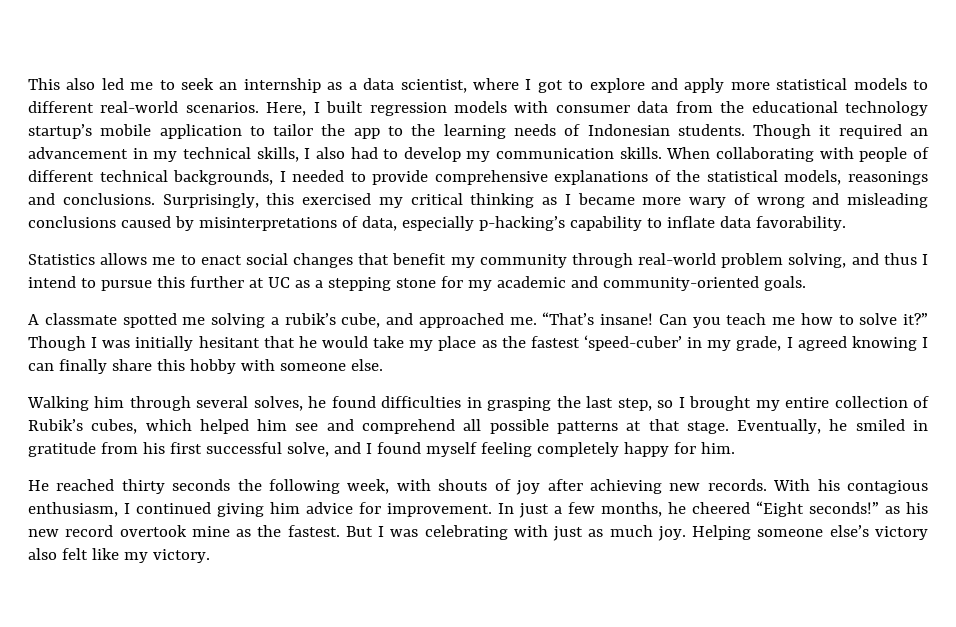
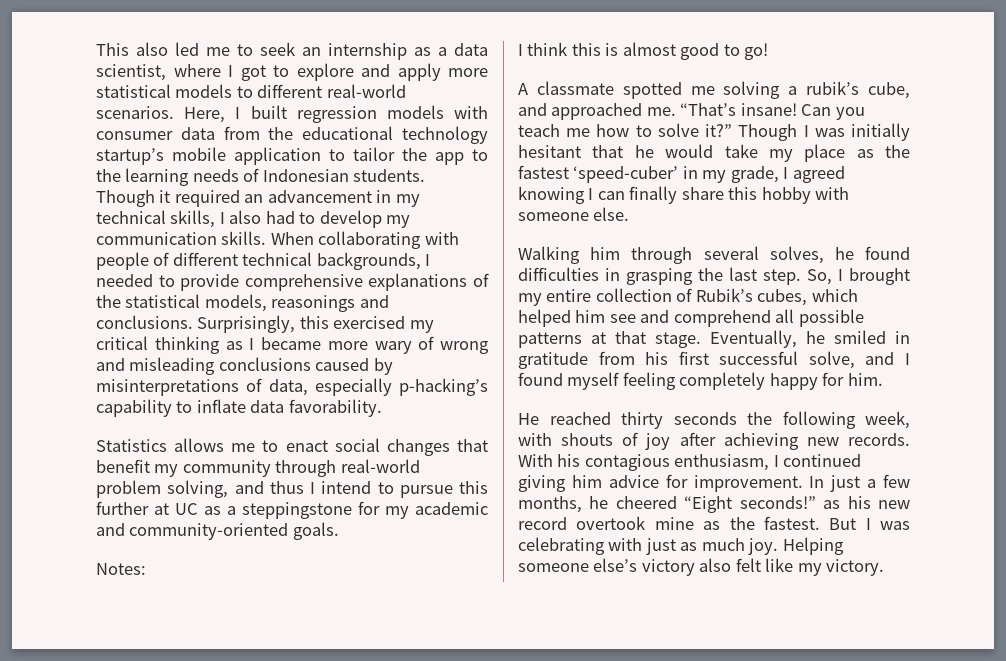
- Statistics allows me to enact social changes that benefit my community through real-world problem solving, and thus I intend to pursue this further at UC as a stepping stone for my academic and community-oriented goals.
+ Statistics allows me to enact social changes that benefit my community through real-world problem solving, and thus I intend to pursue this further at UC as a steppingstone for my academic and community-oriented goals.
+ Notes:
+ I think this is almost good to go!
- Walking him through several solves, he found difficulties in grasping the last step, so I brought my entire collection of Rubik’s cubes, which helped him see and comprehend all possible patterns at that stage.
+ Walking him through several solves, he found difficulties in grasping the last step. So, I brought my entire collection of Rubik’s cubes, which helped him see and comprehend all possible patterns at that stage.

